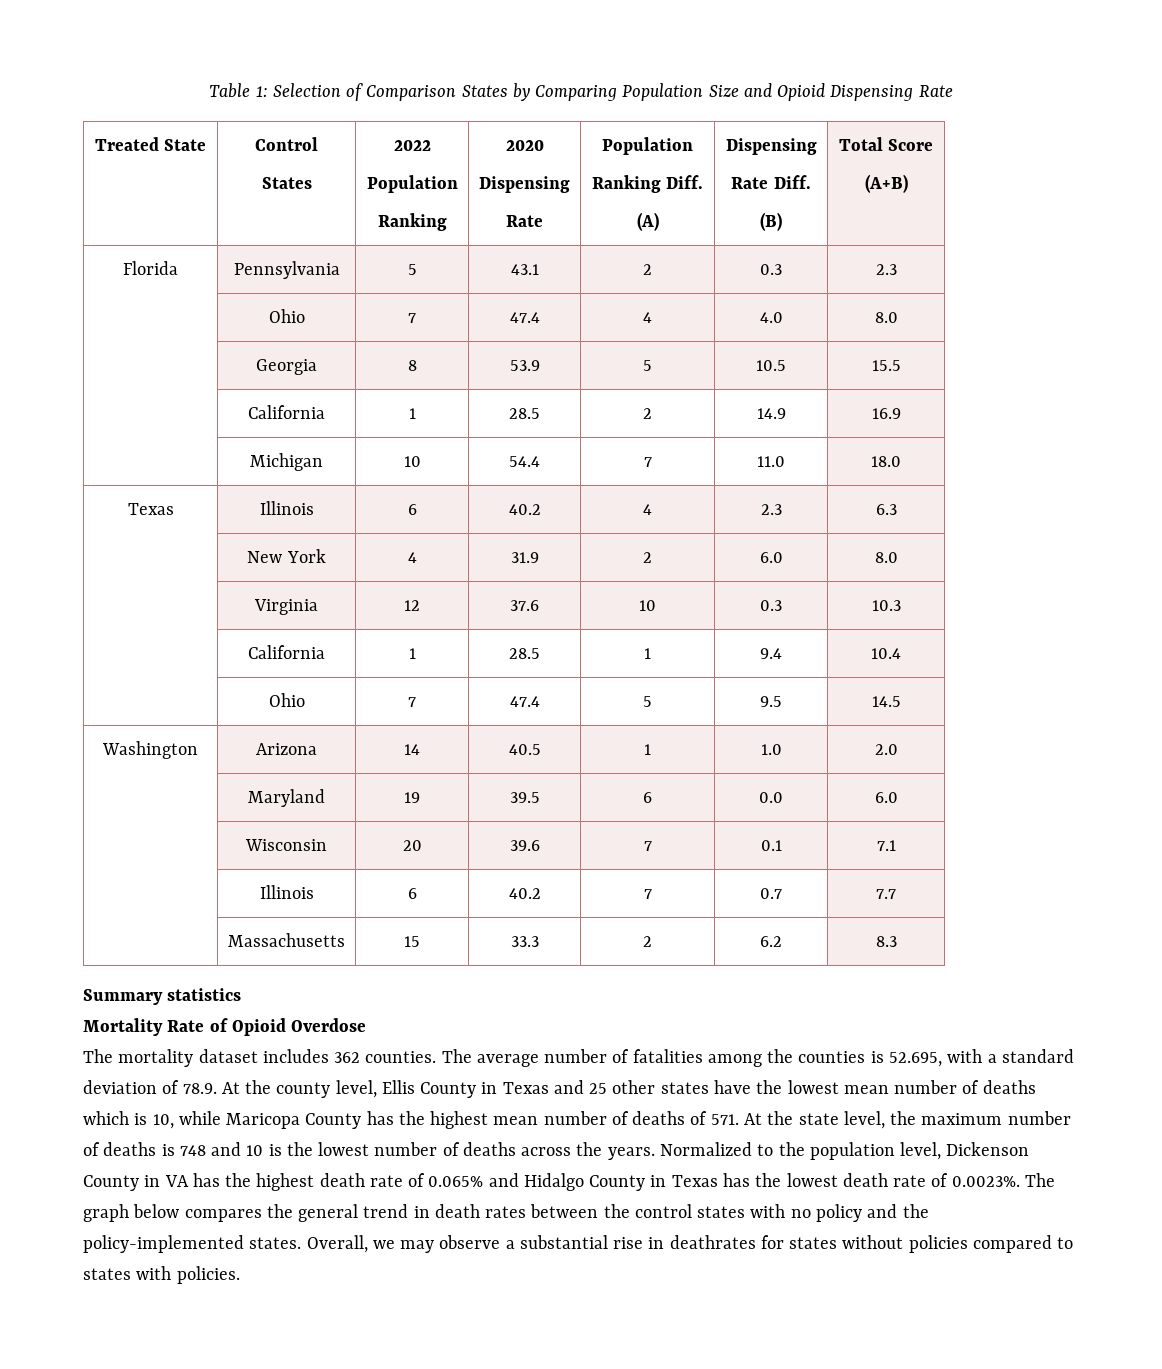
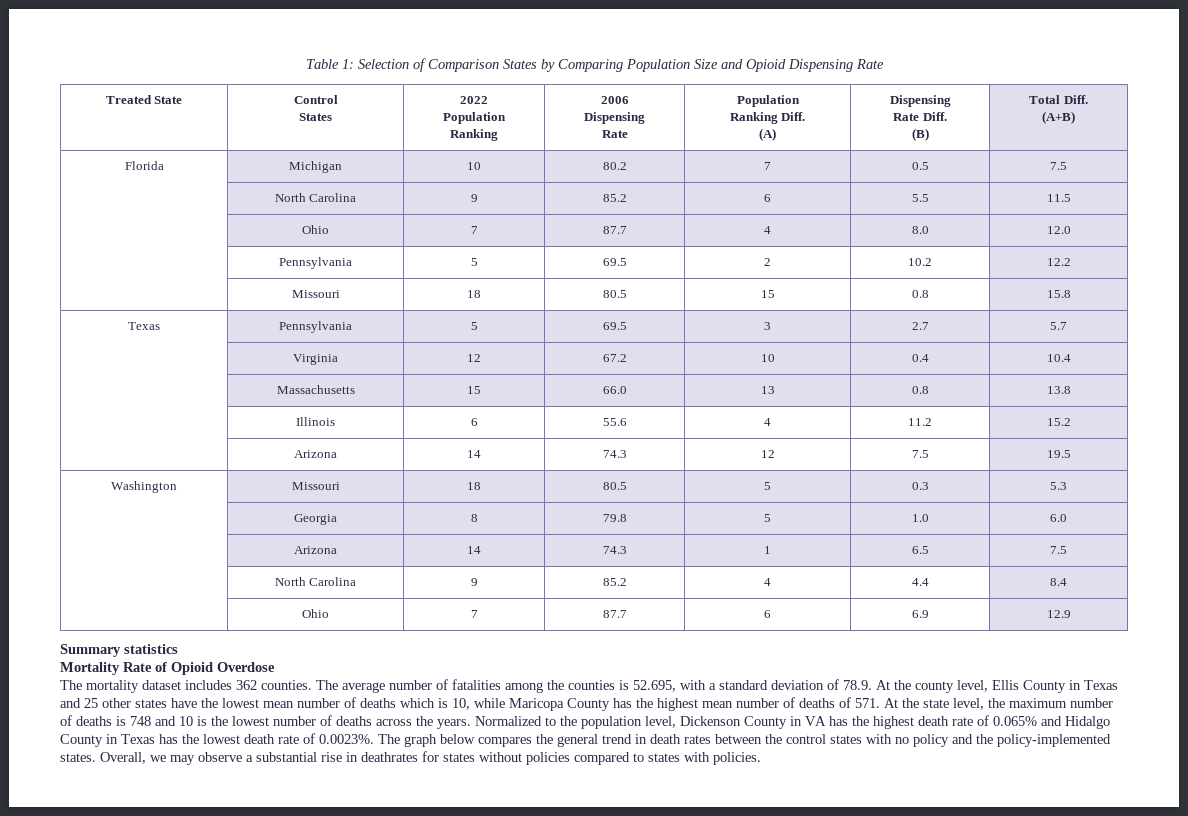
  Treated State | Control
  States | 2022
  Population
- Ranking | 2020
+ Ranking | 2006
  Dispensing
  Rate | Population
  Ranking Diff.
  (A) | Dispensing
  Rate Diff.
- (B) | Total Score
+ (B) | Total Diff.
- Florida | Pennsylvania | 5 | 43.1 | 2 | 0.3 | 2.3
- | Ohio | 7 | 47.4 | 4 | 4.0 | 8.0
+ Florida | Michigan | 10 | 80.2 | 7 | 0.5 | 7.5
+ | North Carolina | 9 | 85.2 | 6 | 5.5 | 11.5
+ | Ohio | 7 | 87.7 | 4 | 8.0 | 12.0
+ | Pennsylvania | 5 | 69.5 | 2 | 10.2 | 12.2
+ | Missouri | 18 | 80.5 | 15 | 0.8 | 15.8
+ Texas | Pennsylvania | 5 | 69.5 | 3 | 2.7 | 5.7
+ | Virginia | 12 | 67.2 | 10 | 0.4 | 10.4
+ | Massachusetts | 15 | 66.0 | 13 | 0.8 | 13.8
+ | Illinois | 6 | 55.6 | 4 | 11.2 | 15.2
+ | Arizona | 14 | 74.3 | 12 | 7.5 | 19.5
+ Washington | Missouri | 18 | 80.5 | 5 | 0.3 | 5.3
- | Georgia | 8 | 53.9 | 5 | 10.5 | 15.5
- | California | 1 | 28.5 | 2 | 14.9 | 16.9
- | Michigan | 10 | 54.4 | 7 | 11.0 | 18.0
- Texas | Illinois | 6 | 40.2 | 4 | 2.3 | 6.3
- | New York | 4 | 31.9 | 2 | 6.0 | 8.0
- | Virginia | 12 | 37.6 | 10 | 0.3 | 10.3
- | California | 1 | 28.5 | 1 | 9.4 | 10.4
- | Ohio | 7 | 47.4 | 5 | 9.5 | 14.5
- Washington | Arizona | 14 | 40.5 | 1 | 1.0 | 2.0
- | Maryland | 19 | 39.5 | 6 | 0.0 | 6.0
- | Wisconsin | 20 | 39.6 | 7 | 0.1 | 7.1
- | Illinois | 6 | 40.2 | 7 | 0.7 | 7.7
- | Massachusetts | 15 | 33.3 | 2 | 6.2 | 8.3
+ | Georgia | 8 | 79.8 | 5 | 1.0 | 6.0
+ | Arizona | 14 | 74.3 | 1 | 6.5 | 7.5
+ | North Carolina | 9 | 85.2 | 4 | 4.4 | 8.4
+ | Ohio | 7 | 87.7 | 6 | 6.9 | 12.9

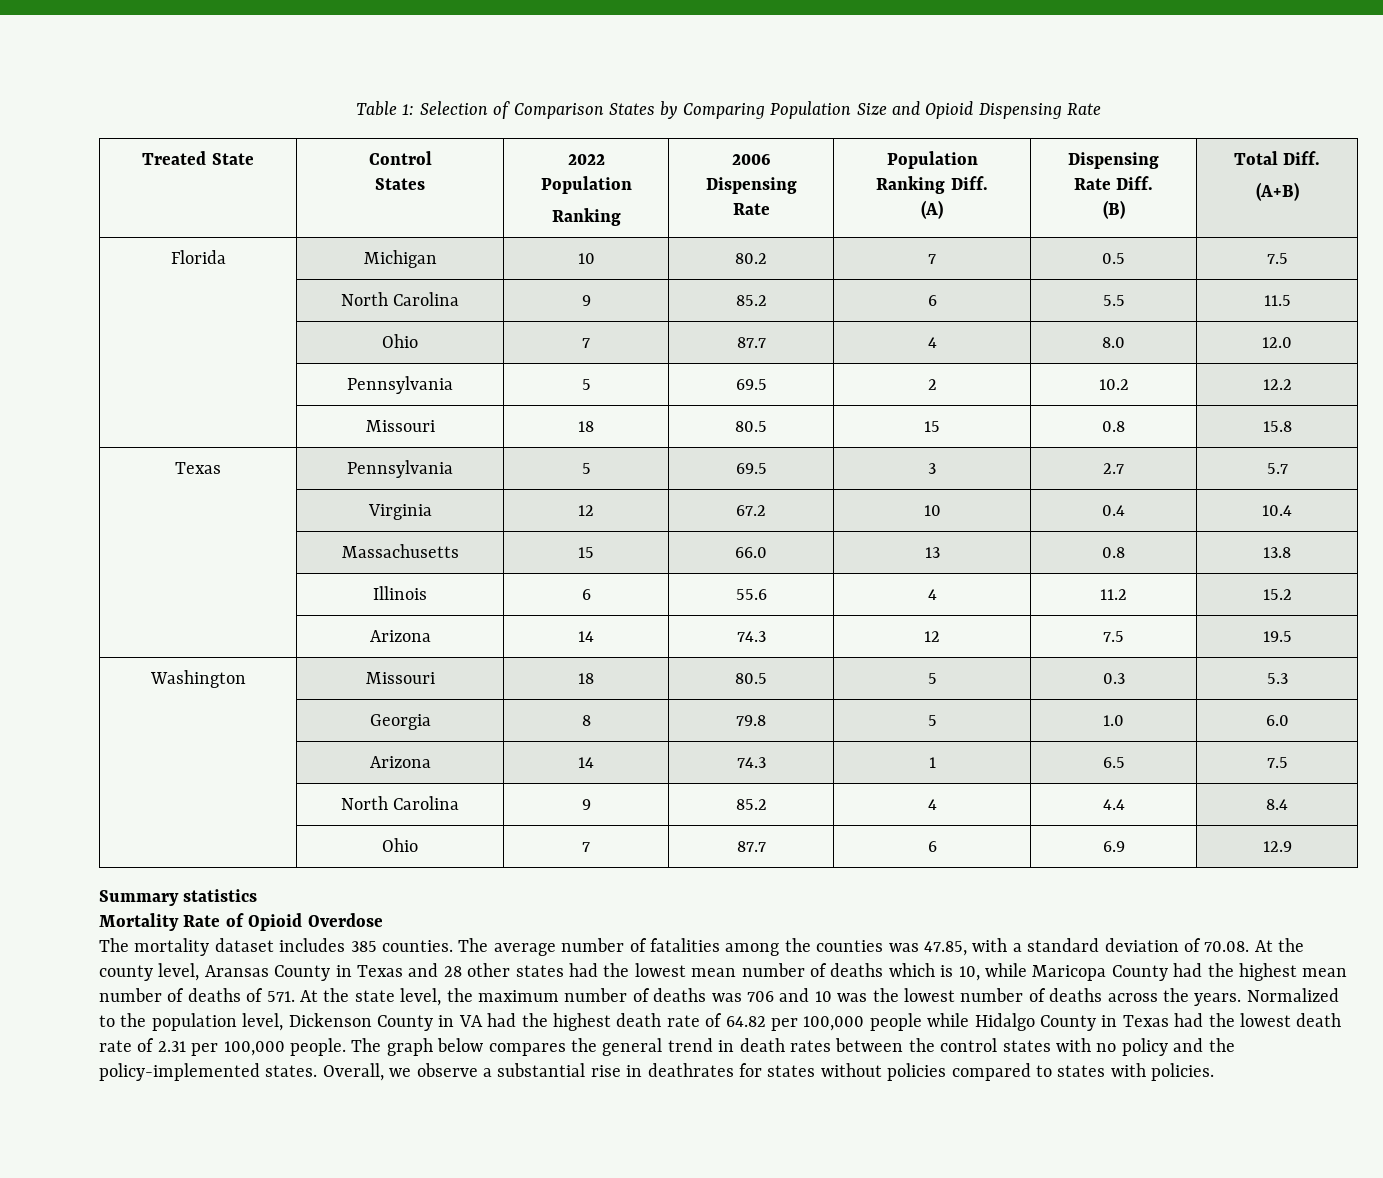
- The mortality dataset includes 362 counties.
+ The mortality dataset includes 385 counties.
- The average number of fatalities among the counties is 52.695, with a standard deviation of 78.9. At the county level, Ellis County in Texas and 25 other states have the lowest mean number of deaths which is 10, while Maricopa County has the highest mean number of deaths of 571. At the state level, the maximum number of deaths is 748 and 10 is the lowest number of deaths across the years.
+ The average number of fatalities among the counties was 47.85, with a standard deviation of 70.08. At the county level, Aransas County in Texas and 28 other states had the lowest mean number of deaths which is 10, while Maricopa County had the highest mean number of deaths of 571. At the state level, the maximum number of deaths was 706 and 10 was the lowest number of deaths across the years.
- Normalized to the population level, Dickenson County in VA has the highest death rate of 0.065% and Hidalgo County in Texas has the lowest death rate of 0.0023%. The graph below compares the general trend in death rates between the control states with no policy and the policy-implemented states.
+ Normalized to the population level, Dickenson County in VA had the highest death rate of 64.82 per 100,000 people while Hidalgo County in Texas had the lowest death rate of 2.31 per 100,000 people. The graph below compares the general trend in death rates between the control states with no policy and the policy-implemented states.
- Overall, we may observe a substantial rise in deathrates for states without policies compared to states with policies.
+ Overall, we observe a substantial rise in deathrates for states without policies compared to states with policies.

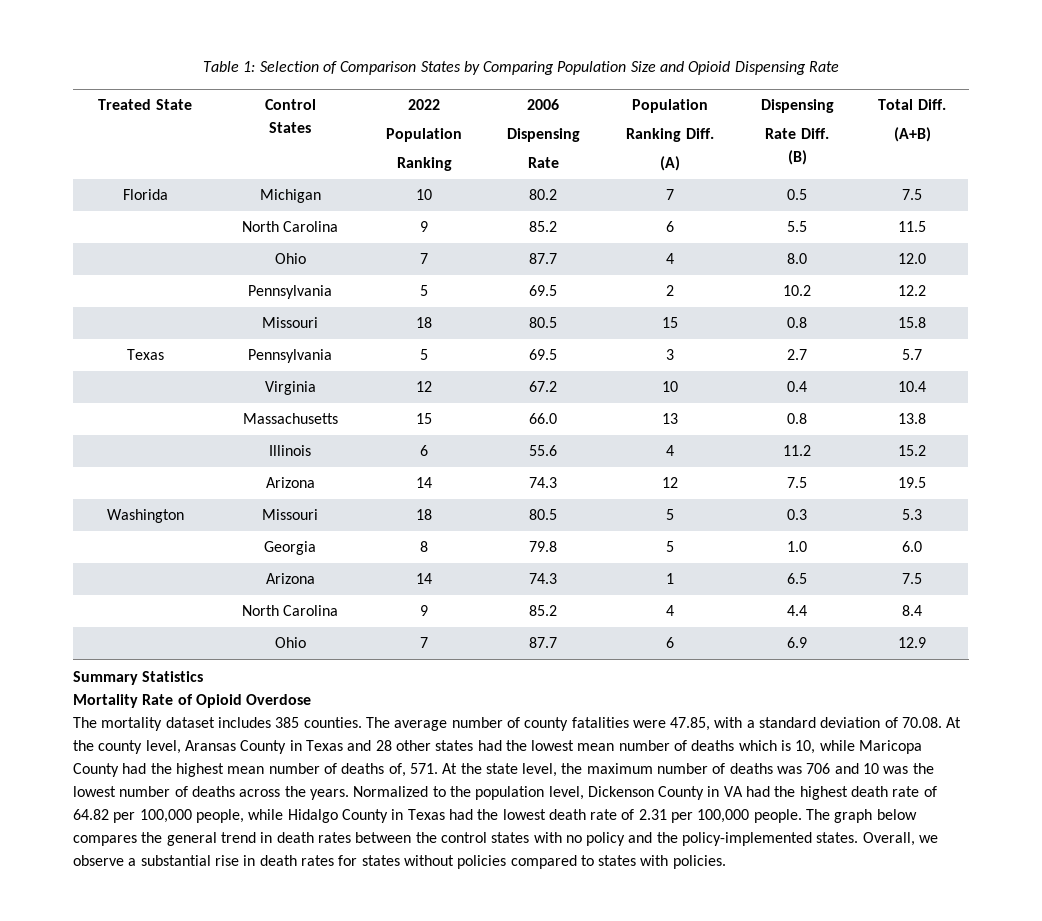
- Summary statistics
+ Summary Statistics
- The average number of fatalities among the counties was 47.85, with a standard deviation of 70.08. At the county level, Aransas County in Texas and 28 other states had the lowest mean number of deaths which is 10, while Maricopa County had the highest mean number of deaths of 571. At the state level, the maximum number of deaths was 706 and 10 was the lowest number of deaths across the years.
+ The average number of county fatalities were 47.85, with a standard deviation of 70.08. At the county level, Aransas County in Texas and 28 other states had the lowest mean number of deaths which is 10, while Maricopa County had the highest mean number of deaths of, 571. At the state level, the maximum number of deaths was 706 and 10 was the lowest number of deaths across the years.
- Normalized to the population level, Dickenson County in VA had the highest death rate of 64.82 per 100,000 people while Hidalgo County in Texas had the lowest death rate of 2.31 per 100,000 people.
+ Normalized to the population level, Dickenson County in VA had the highest death rate of 64.82 per 100,000 people, while Hidalgo County in Texas had the lowest death rate of 2.31 per 100,000 people.
- Overall, we observe a substantial rise in deathrates for states without policies compared to states with policies.
+ Overall, we observe a substantial rise in death rates for states without policies compared to states with policies.

